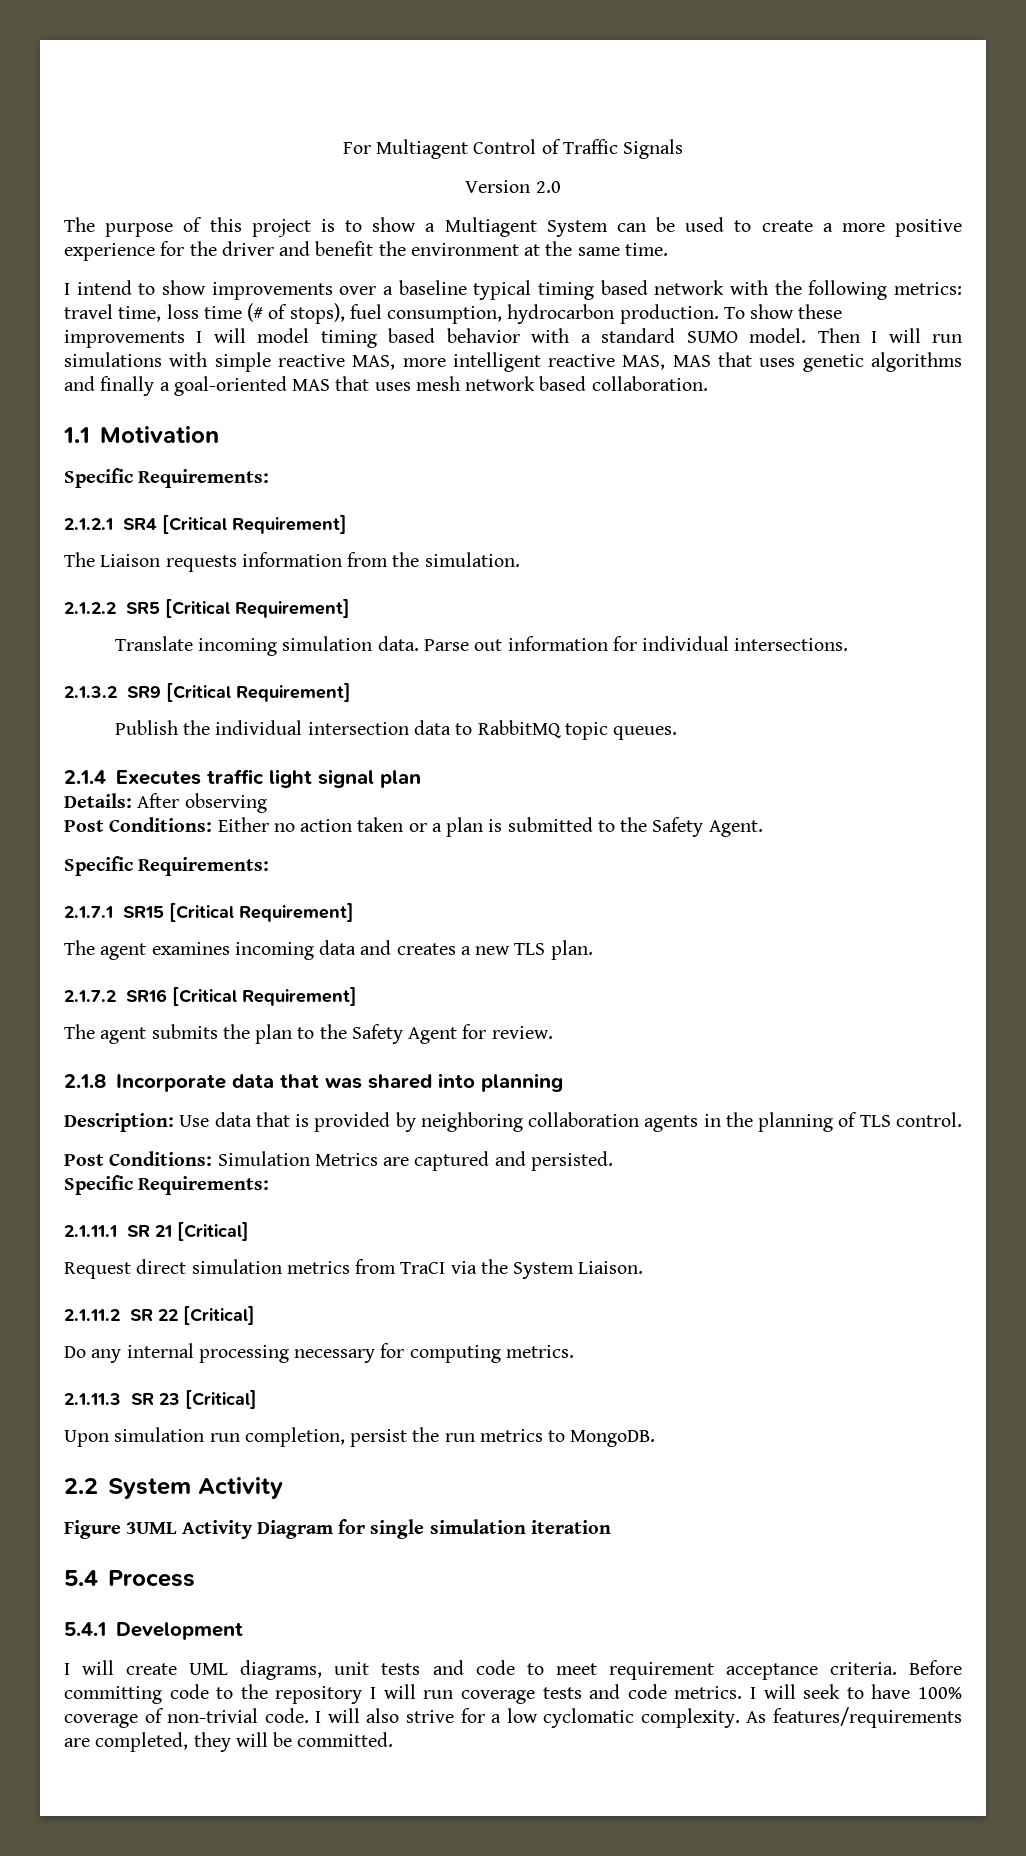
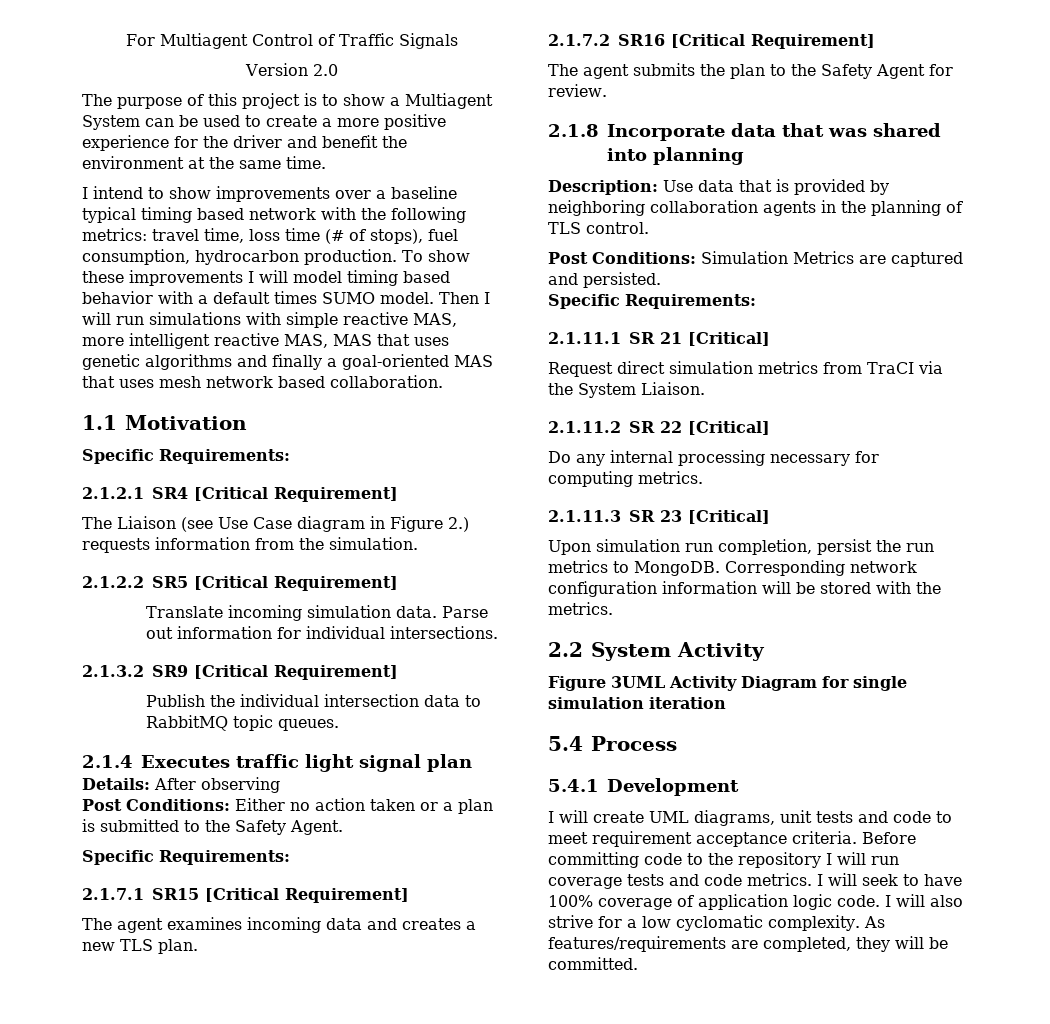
- To show these improvements I will model timing based behavior with a standard SUMO model.
+ To show these improvements I will model timing based behavior with a default times SUMO model.
- The Liaison requests information from the simulation.
+ The Liaison (see Use Case diagram in Figure 2.) requests information from the simulation.
+ Corresponding network configuration information will be stored with the metrics.
- I will seek to have 100% coverage of non-trivial code.
+ I will seek to have 100% coverage of application logic code.

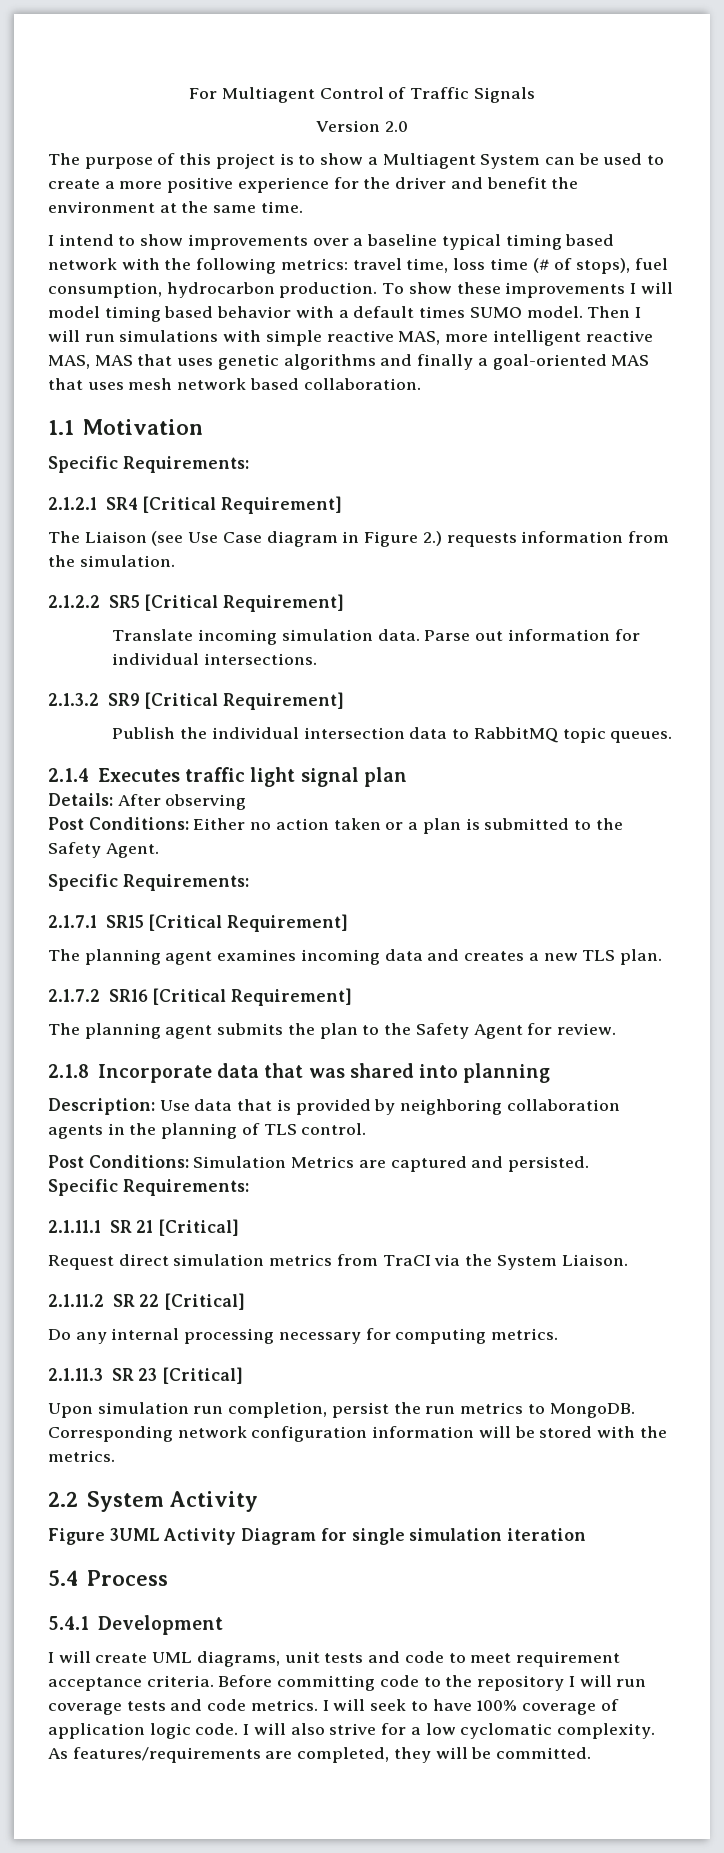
- The agent examines incoming data and creates a new TLS plan.
+ The planning agent examines incoming data and creates a new TLS plan.
- The agent submits the plan to the Safety Agent for review.
+ The planning agent submits the plan to the Safety Agent for review.

